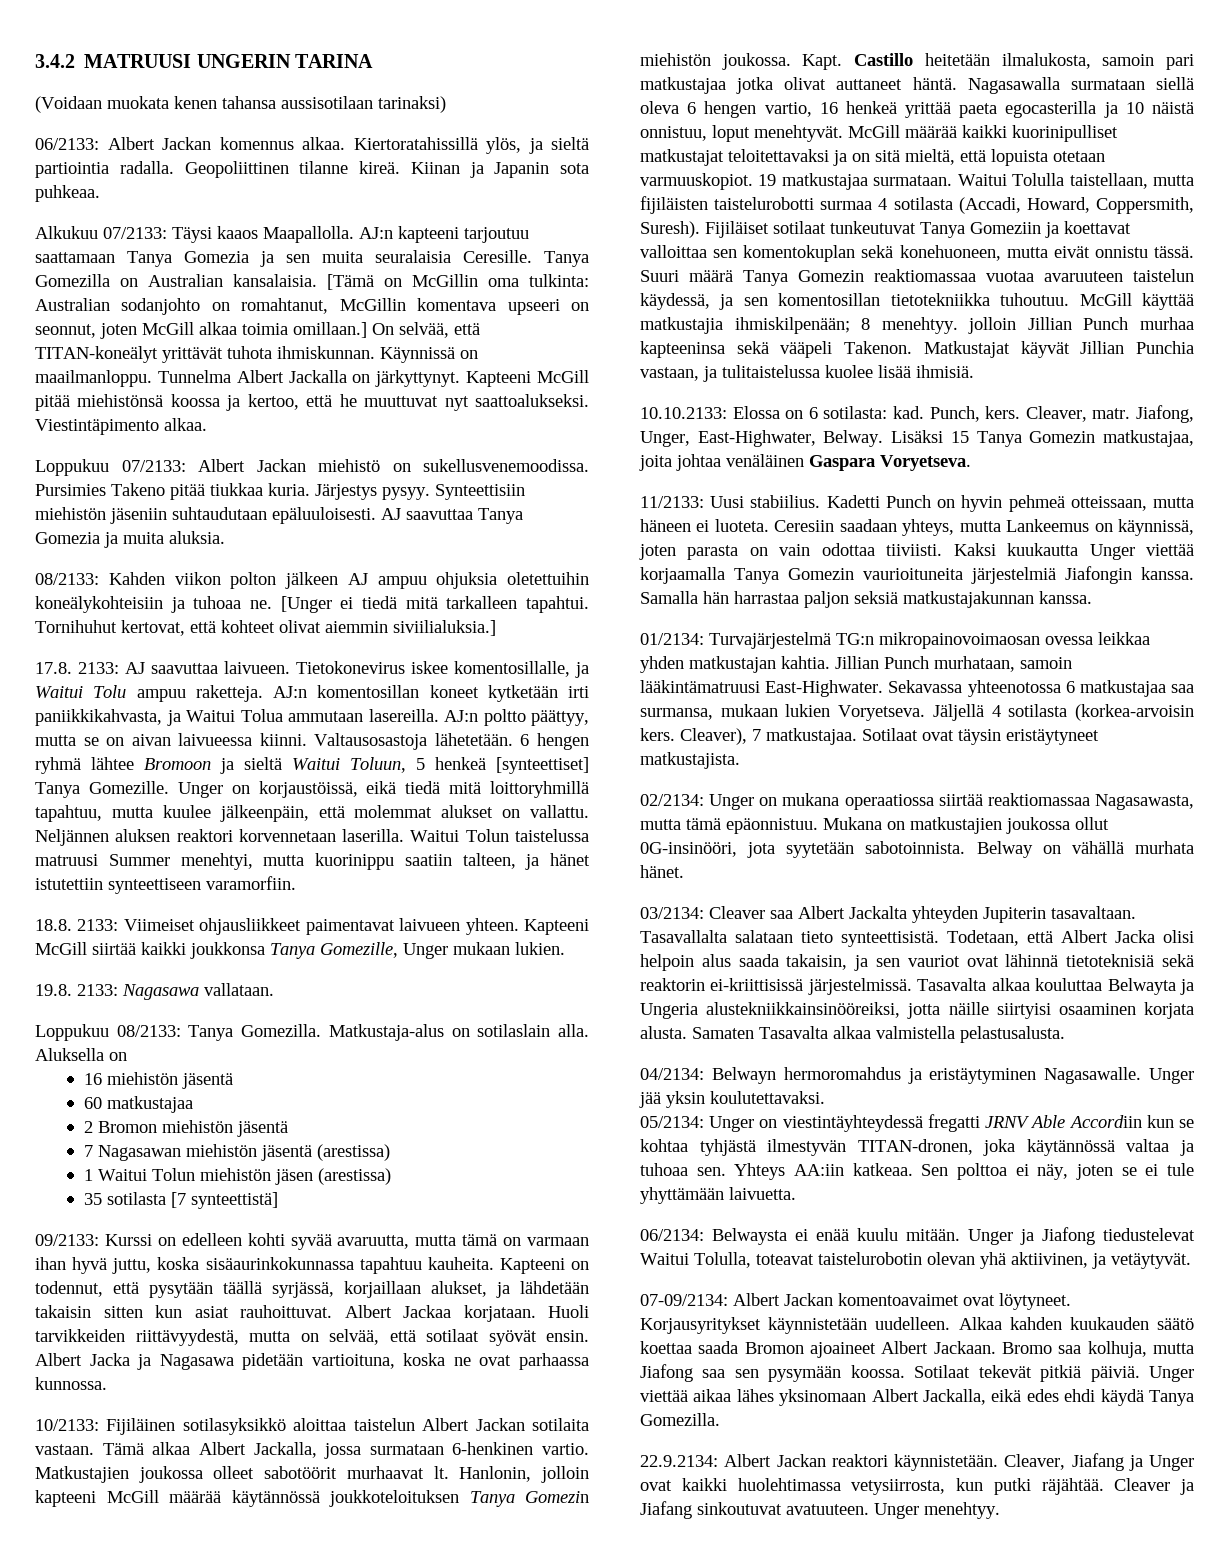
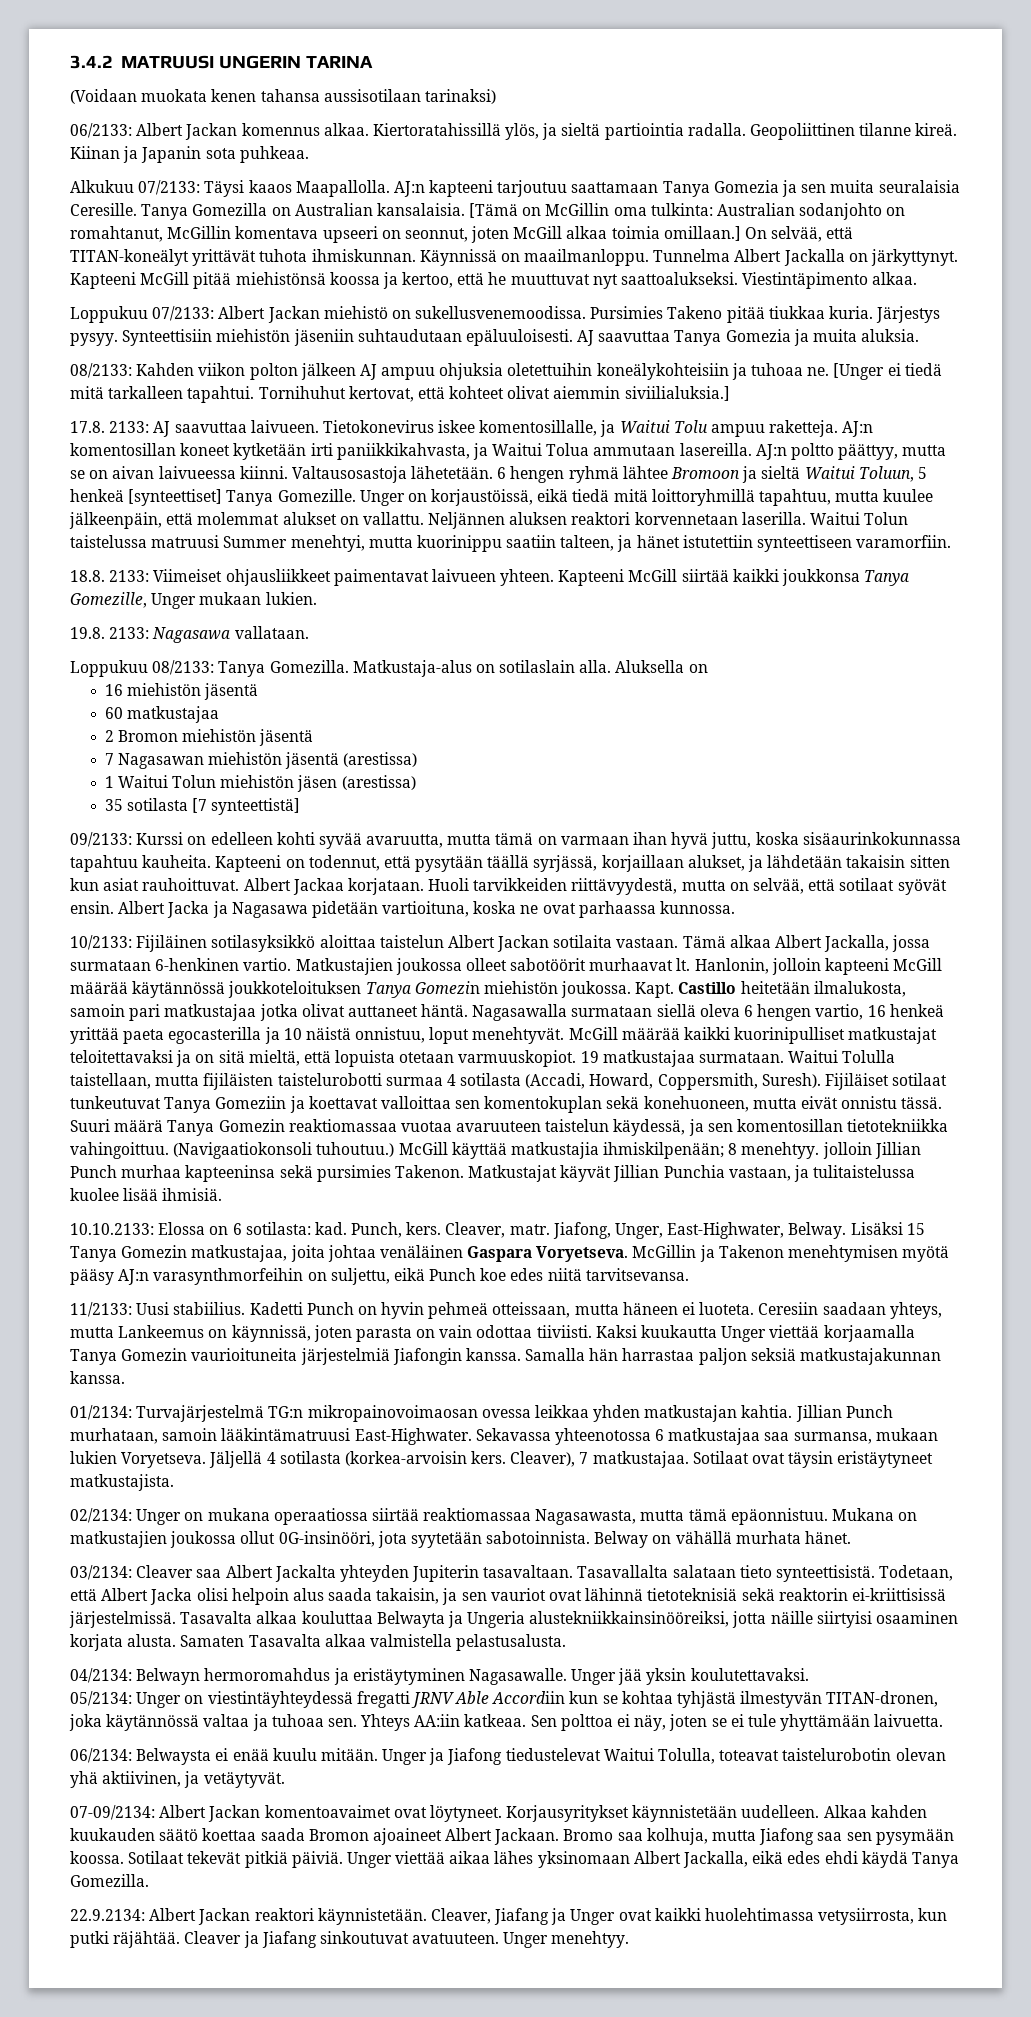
- Suuri määrä Tanya Gomezin reaktiomassaa vuotaa avaruuteen taistelun käydessä, ja sen komentosillan tietotekniikka tuhoutuu.
+ Suuri määrä Tanya Gomezin reaktiomassaa vuotaa avaruuteen taistelun käydessä, ja sen komentosillan tietotekniikka vahingoittuu. (Navigaatiokonsoli tuhoutuu.)
- McGill käyttää matkustajia ihmiskilpenään; 8 menehtyy. jolloin Jillian Punch murhaa kapteeninsa sekä vääpeli Takenon.
+ McGill käyttää matkustajia ihmiskilpenään; 8 menehtyy. jolloin Jillian Punch murhaa kapteeninsa sekä pursimies Takenon.
+ McGillin ja Takenon menehtymisen myötä pääsy AJ:n varasynthmorfeihin on suljettu, eikä Punch koe edes niitä tarvitsevansa.

